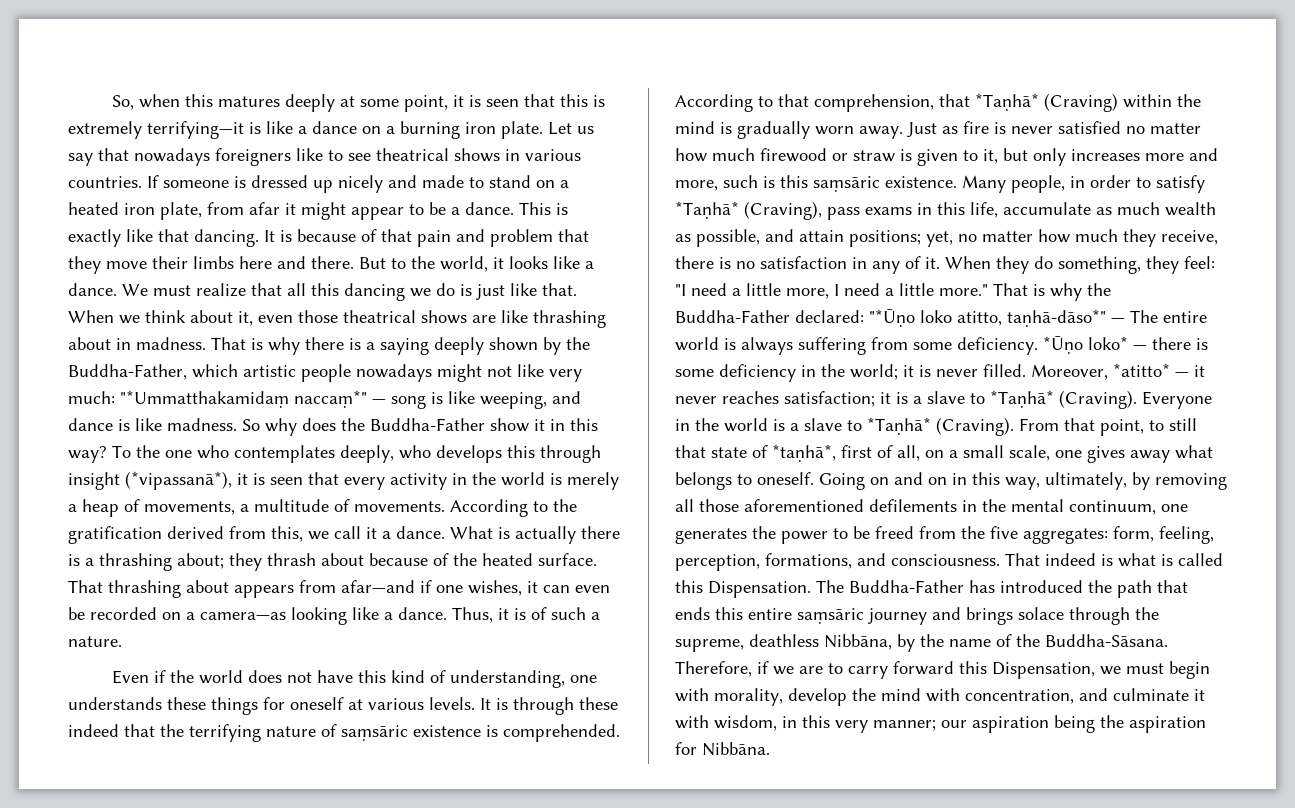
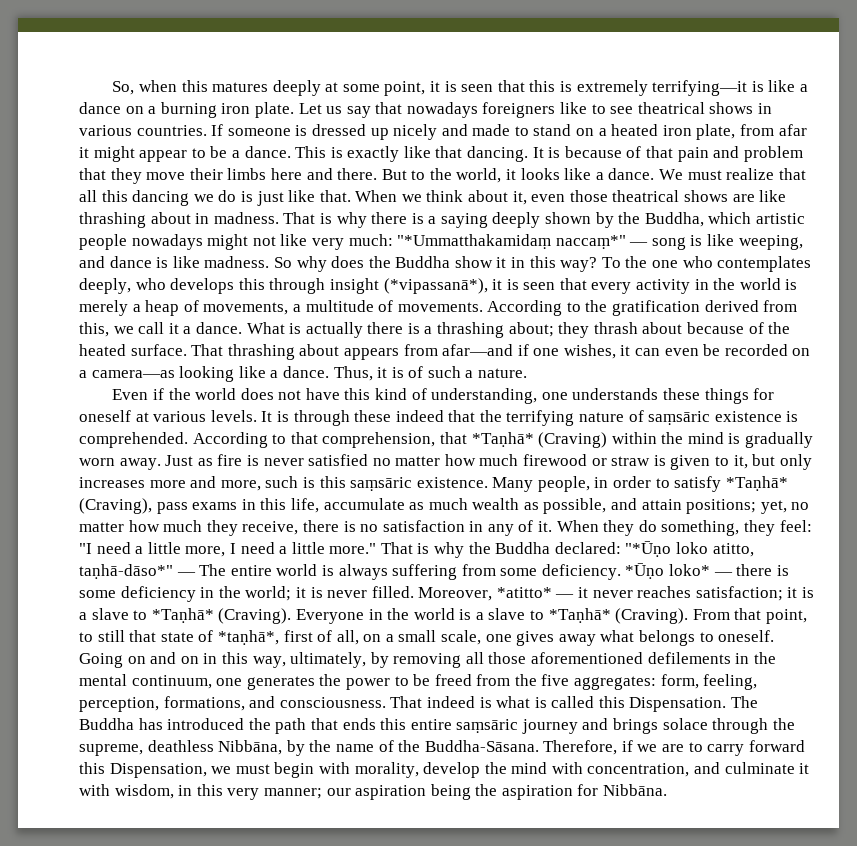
- That is why there is a saying deeply shown by the Buddha-Father, which artistic people nowadays might not like very much: "*Ummatthakamidaṃ naccaṃ*" — song is like weeping, and dance is like madness.
+ That is why there is a saying deeply shown by the Buddha, which artistic people nowadays might not like very much: "*Ummatthakamidaṃ naccaṃ*" — song is like weeping, and dance is like madness.
- So why does the Buddha-Father show it in this way?
+ So why does the Buddha show it in this way?
- That is why the Buddha-Father declared: "*Ūṇo loko atitto, taṇhā-dāso*" — The entire world is always suffering from some deficiency.
+ That is why the Buddha declared: "*Ūṇo loko atitto, taṇhā-dāso*" — The entire world is always suffering from some deficiency.
- The Buddha-Father has introduced the path that ends this entire saṃsāric journey and brings solace through the supreme, deathless Nibbāna, by the name of the Buddha-Sāsana.
+ The Buddha has introduced the path that ends this entire saṃsāric journey and brings solace through the supreme, deathless Nibbāna, by the name of the Buddha-Sāsana.

